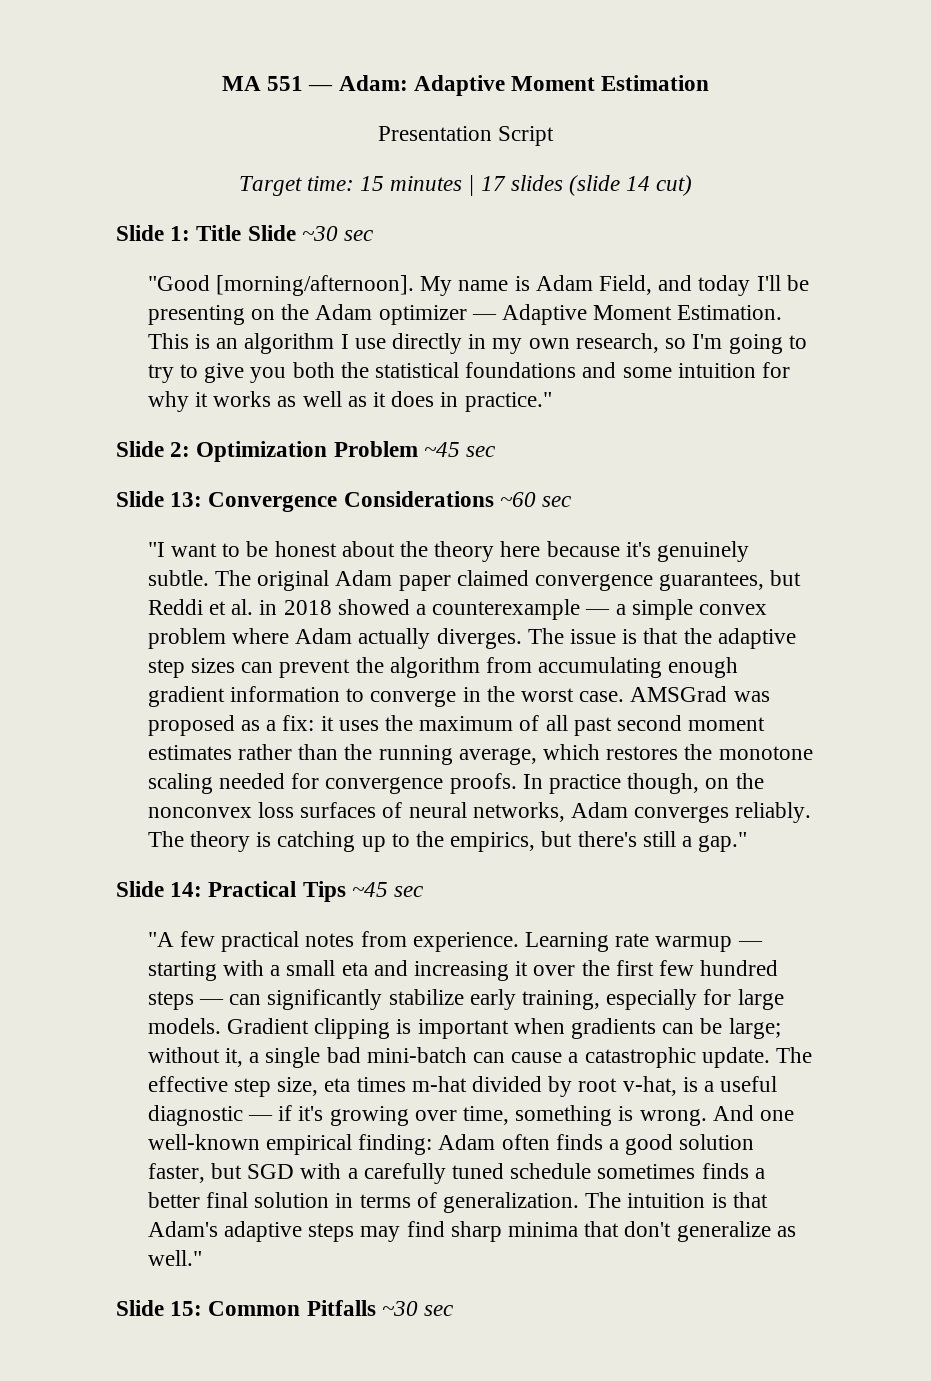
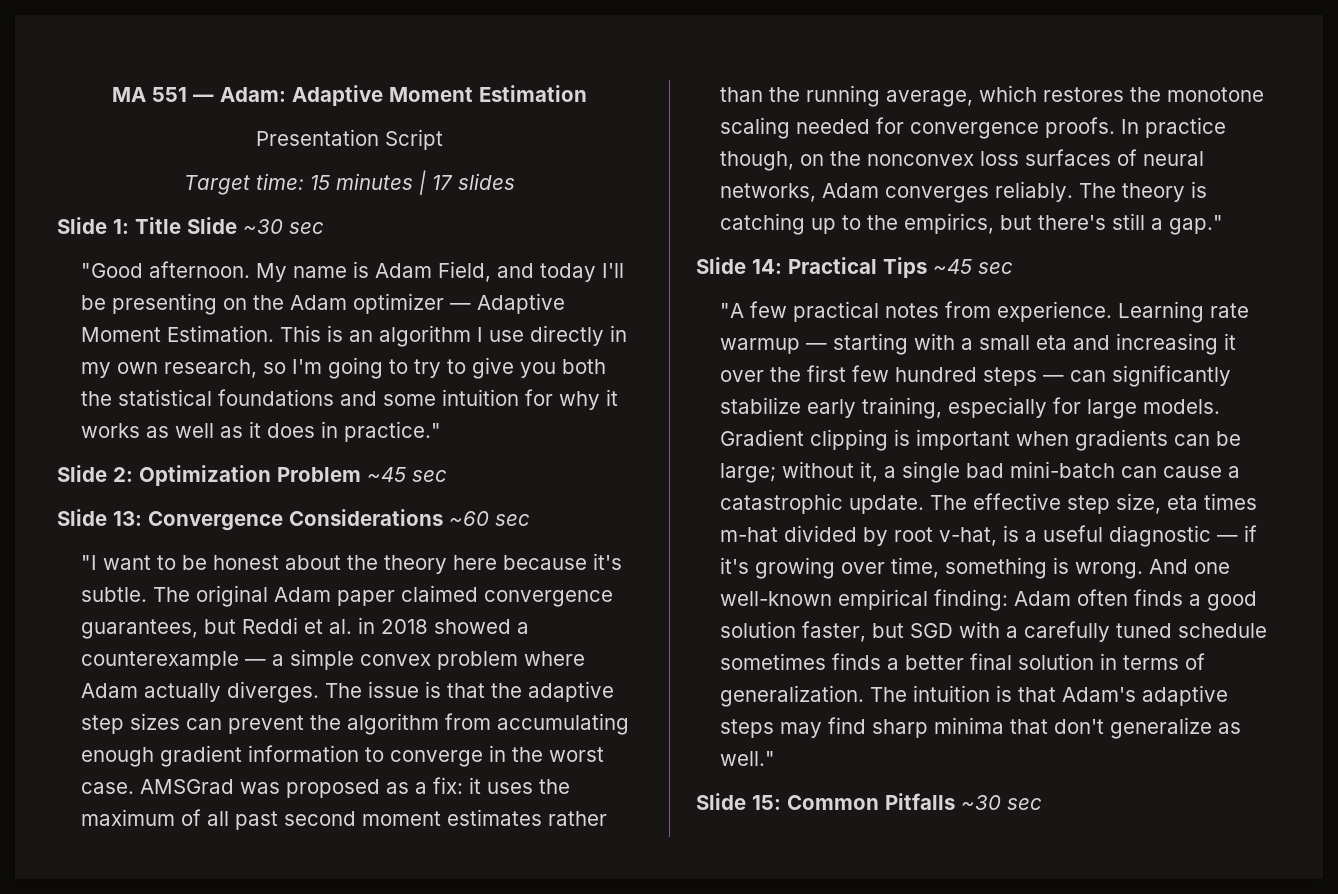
- Target time: 15 minutes | 17 slides (slide 14 cut)
+ Target time: 15 minutes | 17 slides
- "Good [morning/afternoon].
+ "Good afternoon.
- "I want to be honest about the theory here because it's genuinely subtle.
+ "I want to be honest about the theory here because it's subtle.

